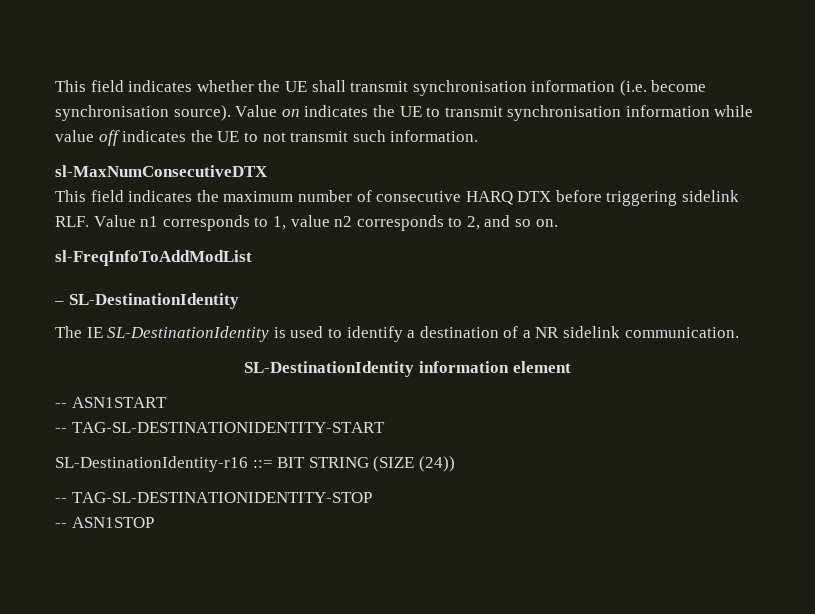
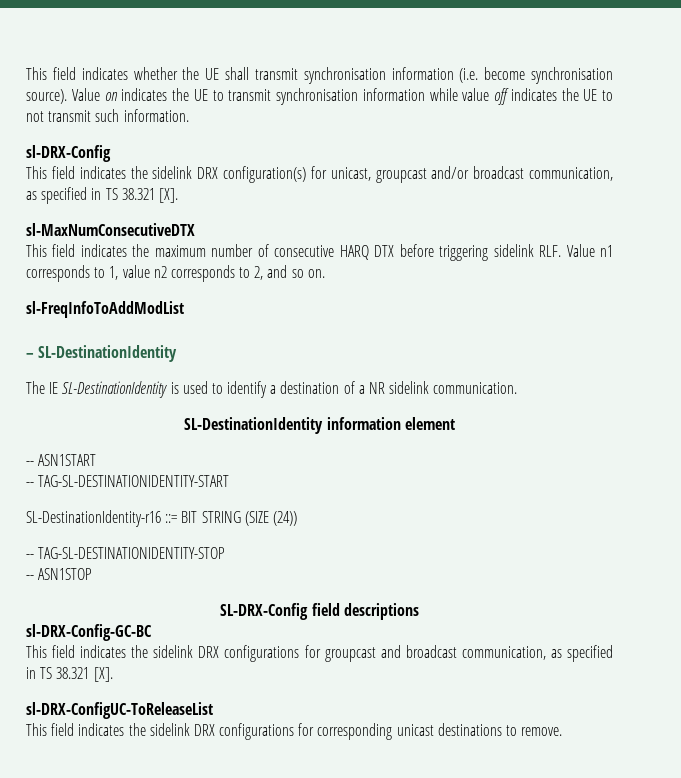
+ sl-DRX-Config
+ This field indicates the sidelink DRX configuration(s) for unicast, groupcast and/or broadcast communication, as specified in TS 38.321 [X].
+ SL-DRX-Config field descriptions
+ sl-DRX-Config-GC-BC
+ This field indicates the sidelink DRX configurations for groupcast and broadcast communication, as specified in TS 38.321 [X].
+ sl-DRX-ConfigUC-ToReleaseList
+ This field indicates the sidelink DRX configurations for corresponding unicast destinations to remove.

